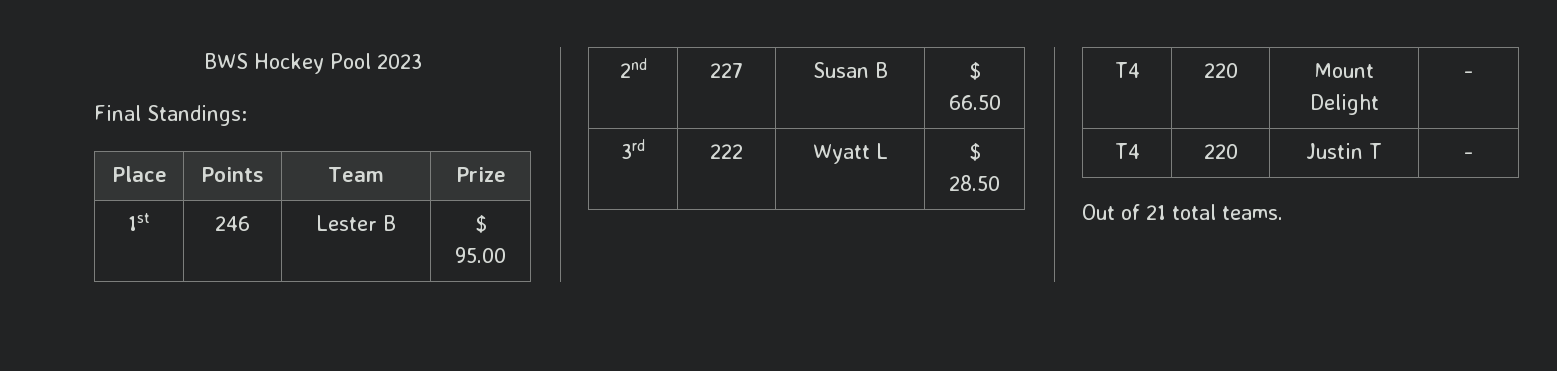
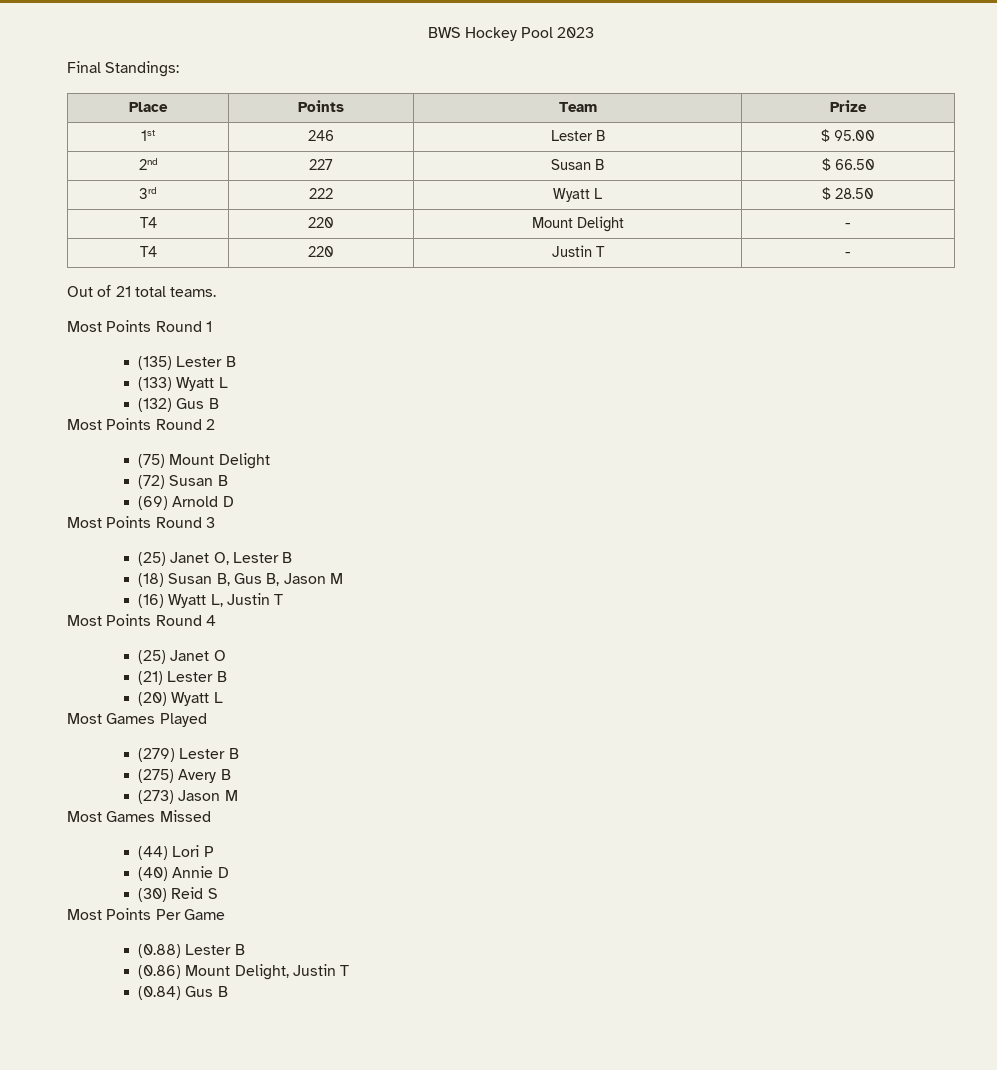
+ Most Points Round 1
+ (135) Lester B
+ (133) Wyatt L
+ (132) Gus B
+ Most Points Round 2
+ (75) Mount Delight
+ (72) Susan B
+ (69) Arnold D
+ Most Points Round 3
+ (25) Janet O, Lester B
+ (18) Susan B, Gus B, Jason M
+ (16) Wyatt L, Justin T
+ Most Points Round 4
+ (25) Janet O
+ (21) Lester B
+ (20) Wyatt L
+ Most Games Played
+ (279) Lester B
+ (275) Avery B
+ (273) Jason M
+ Most Games Missed
+ (44) Lori P
+ (40) Annie D
+ (30) Reid S
+ Most Points Per Game
+ (0.88) Lester B
+ (0.86) Mount Delight, Justin T
+ (0.84) Gus B

